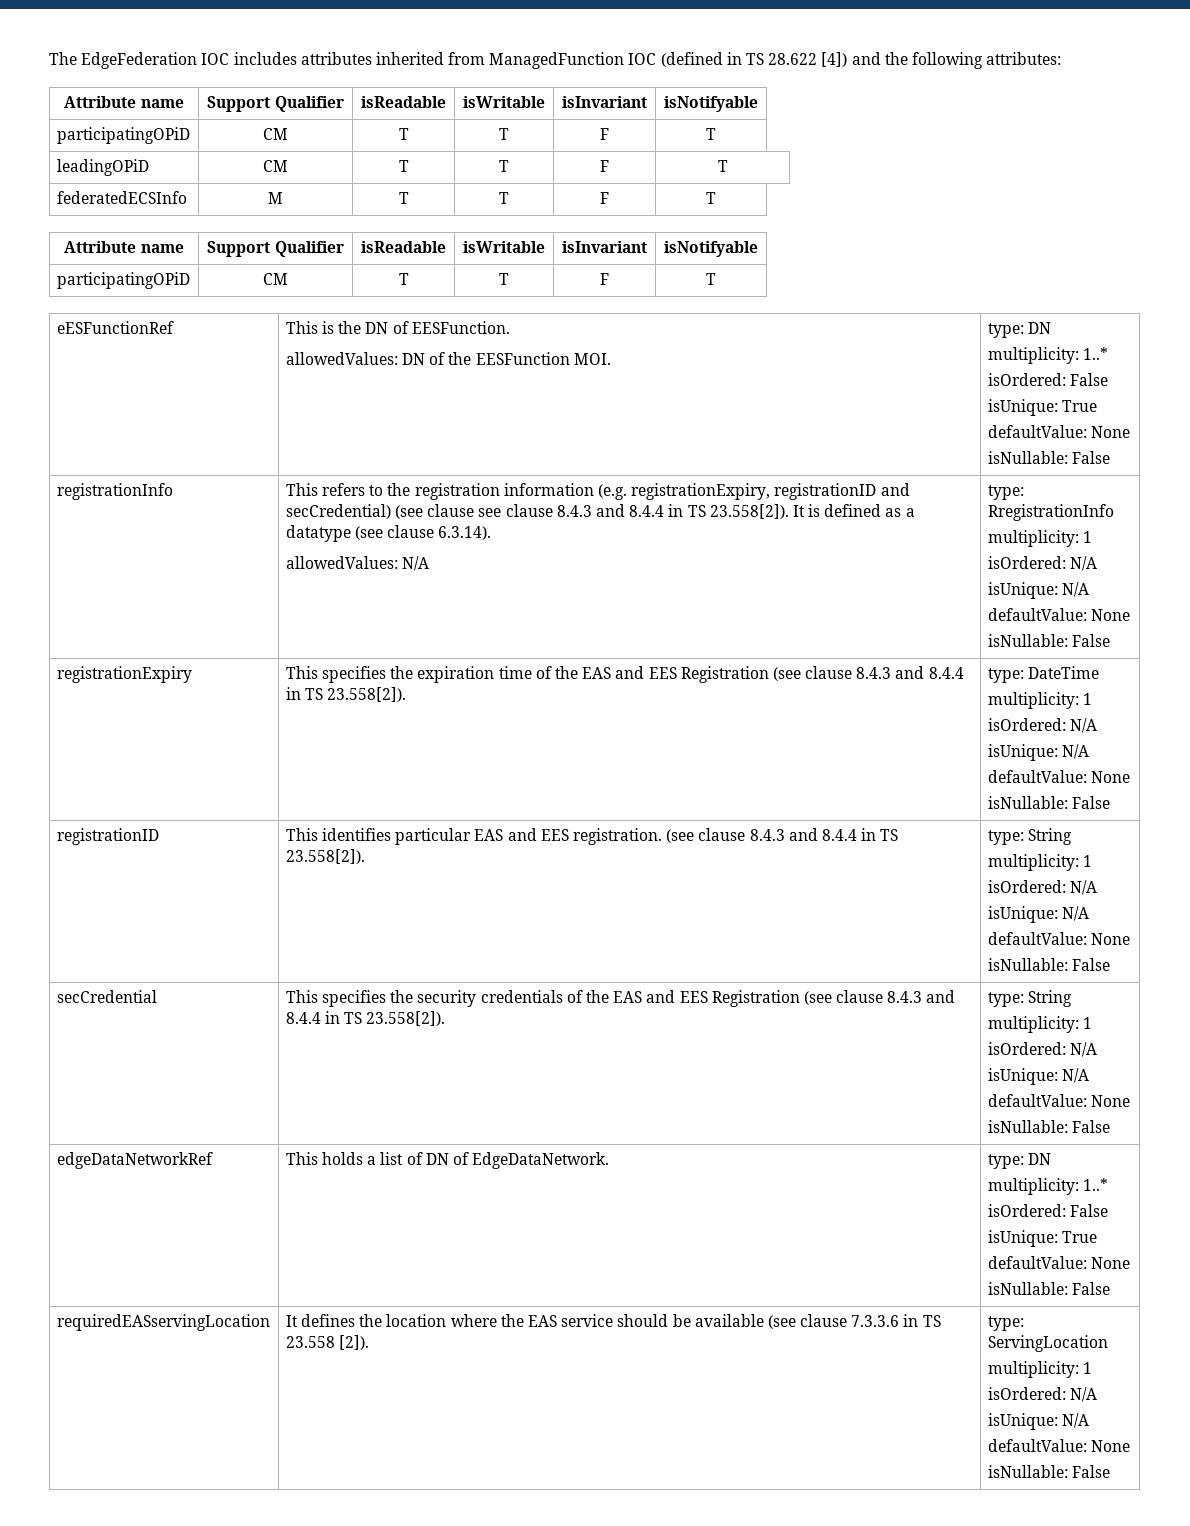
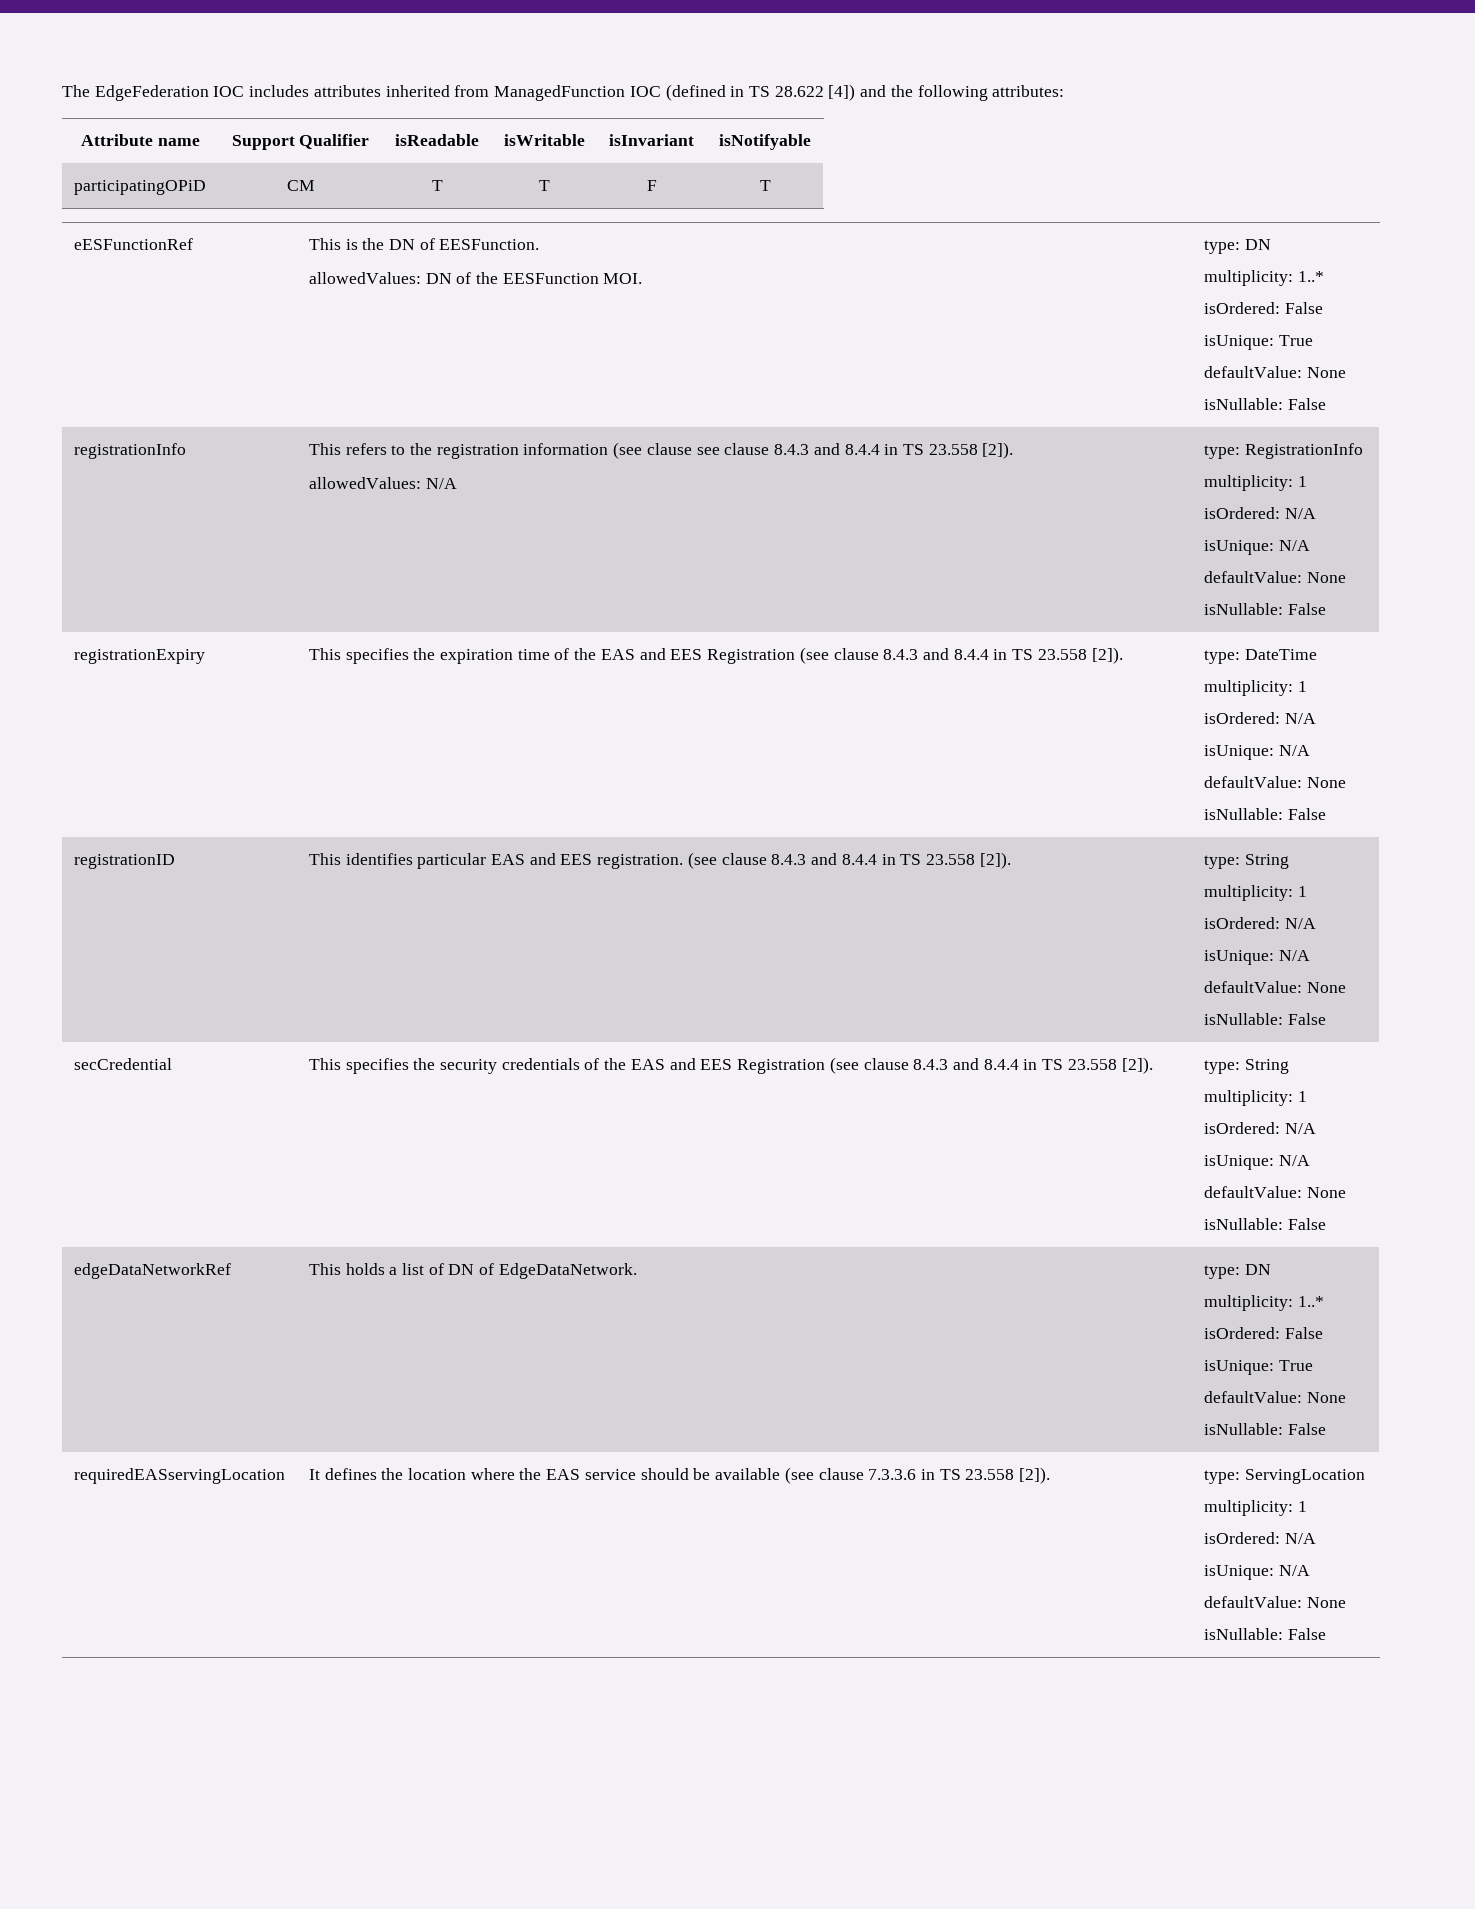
- leadingOPiD | CM | T | T | F | T
- federatedECSInfo | M | T | T | F | T
- Attribute name | Support Qualifier | isReadable | isWritable | isInvariant | isNotifyable
- participatingOPiD | CM | T | T | F | T
- This refers to the registration information (e.g. registrationExpiry, registrationID and secCredential) (see clause see clause 8.4.3 and 8.4.4 in TS 23.558[2]). It is defined as a datatype (see clause 6.3.14).
+ This refers to the registration information (see clause see clause 8.4.3 and 8.4.4 in TS 23.558 [2]).
- type: RregistrationInfo
+ type: RegistrationInfo
- registrationExpiry | This specifies the expiration time of the EAS and EES Registration (see clause 8.4.3 and 8.4.4 in TS 23.558[2]). | type: DateTime
+ registrationExpiry | This specifies the expiration time of the EAS and EES Registration (see clause 8.4.3 and 8.4.4 in TS 23.558 [2]). | type: DateTime
- registrationID | This identifies particular EAS and EES registration. (see clause 8.4.3 and 8.4.4 in TS 23.558[2]). | type: String
+ registrationID | This identifies particular EAS and EES registration. (see clause 8.4.3 and 8.4.4 in TS 23.558 [2]). | type: String
- secCredential | This specifies the security credentials of the EAS and EES Registration (see clause 8.4.3 and 8.4.4 in TS 23.558[2]). | type: String
+ secCredential | This specifies the security credentials of the EAS and EES Registration (see clause 8.4.3 and 8.4.4 in TS 23.558 [2]). | type: String

